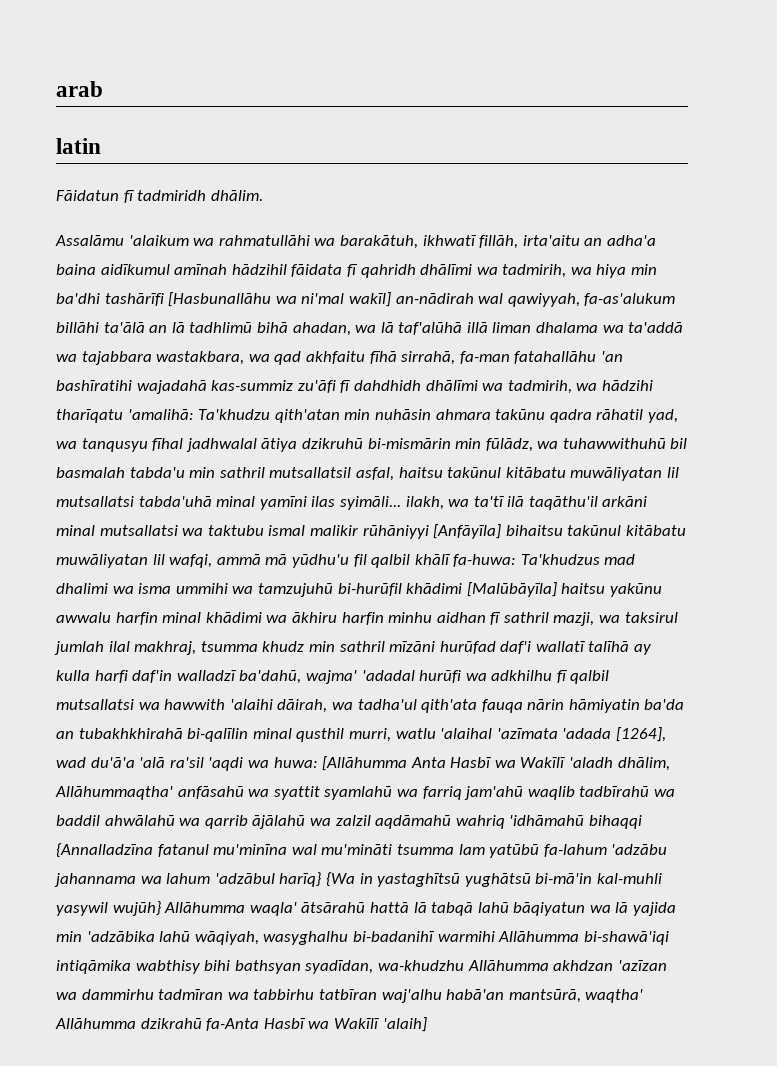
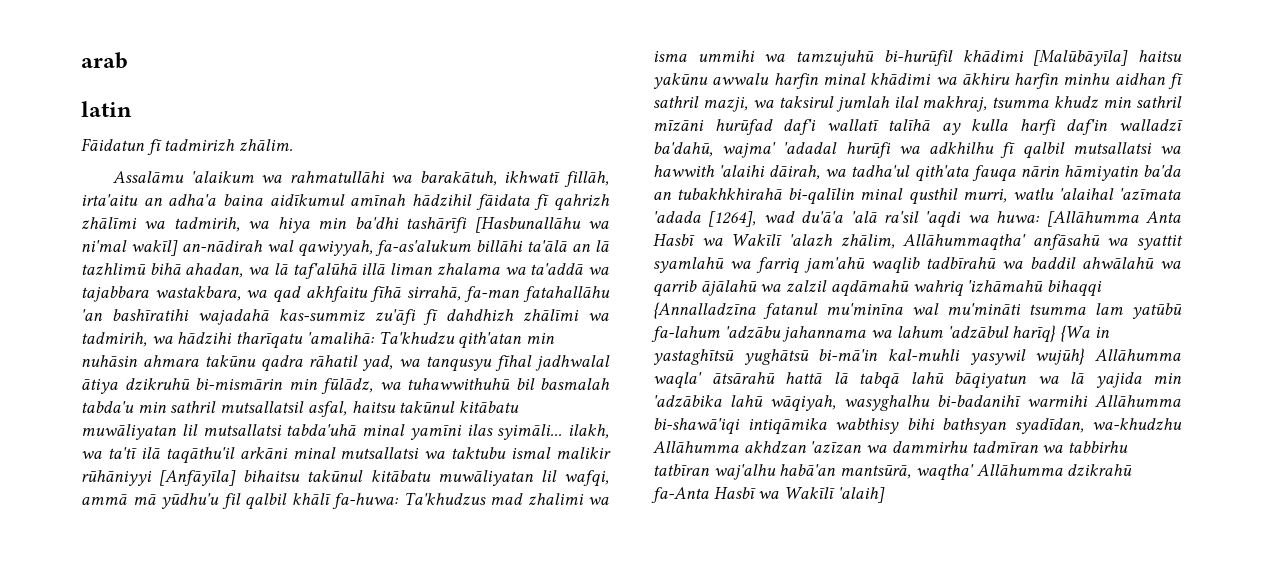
- Fāidatun fī tadmiridh dhālim.
+ Fāidatun fī tadmirizh zhālim.
- Assalāmu 'alaikum wa rahmatullāhi wa barakātuh, ikhwatī fillāh, irta'aitu an adha'a baina aidīkumul amīnah hādzihil fāidata fī qahridh dhālīmi wa tadmirih, wa hiya min ba'dhi tashārīfi [Hasbunallāhu wa ni'mal wakīl] an-nādirah wal qawiyyah, fa-as'alukum billāhi ta'ālā an lā tadhlimū bihā ahadan, wa lā taf'alūhā illā liman dhalama wa ta'addā wa tajabbara wastakbara, wa qad akhfaitu fīhā sirrahā, fa-man fatahallāhu 'an bashīratihi wajadahā kas-summiz zu'āfi fī dahdhidh dhālīmi wa tadmirih, wa hādzihi tharīqatu 'amalihā:
+ Assalāmu 'alaikum wa rahmatullāhi wa barakātuh, ikhwatī fillāh, irta'aitu an adha'a baina aidīkumul amīnah hādzihil fāidata fī qahrizh zhālīmi wa tadmirih, wa hiya min ba'dhi tashārīfi [Hasbunallāhu wa ni'mal wakīl] an-nādirah wal qawiyyah, fa-as'alukum billāhi ta'ālā an lā tazhlimū bihā ahadan, wa lā taf'alūhā illā liman zhalama wa ta'addā wa tajabbara wastakbara, wa qad akhfaitu fīhā sirrahā, fa-man fatahallāhu 'an bashīratihi wajadahā kas-summiz zu'āfi fī dahdhizh zhālīmi wa tadmirih, wa hādzihi tharīqatu 'amalihā:
- Ta'khudzus mad dhalimi wa isma ummihi wa tamzujuhū bi-hurūfil khādimi [Malūbāyīla] haitsu yakūnu awwalu harfin minal khādimi wa ākhiru harfin minhu aidhan fī sathril mazji, wa taksirul jumlah ilal makhraj, tsumma khudz min sathril mīzāni hurūfad daf'i wallatī talīhā ay kulla harfi daf'in walladzī ba'dahū, wajma' 'adadal hurūfi wa adkhilhu fī qalbil mutsallatsi wa hawwith 'alaihi dāirah, wa tadha'ul qith'ata fauqa nārin hāmiyatin ba'da an tubakhkhirahā bi-qalīlin minal qusthil murri, watlu 'alaihal 'azīmata 'adada [1264], wad du'ā'a 'alā ra'sil 'aqdi wa huwa:
+ Ta'khudzus mad zhalimi wa isma ummihi wa tamzujuhū bi-hurūfil khādimi [Malūbāyīla] haitsu yakūnu awwalu harfin minal khādimi wa ākhiru harfin minhu aidhan fī sathril mazji, wa taksirul jumlah ilal makhraj, tsumma khudz min sathril mīzāni hurūfad daf'i wallatī talīhā ay kulla harfi daf'in walladzī ba'dahū, wajma' 'adadal hurūfi wa adkhilhu fī qalbil mutsallatsi wa hawwith 'alaihi dāirah, wa tadha'ul qith'ata fauqa nārin hāmiyatin ba'da an tubakhkhirahā bi-qalīlin minal qusthil murri, watlu 'alaihal 'azīmata 'adada [1264], wad du'ā'a 'alā ra'sil 'aqdi wa huwa:
- [Allāhumma Anta Hasbī wa Wakīlī 'aladh dhālim, Allāhummaqtha' anfāsahū wa syattit syamlahū wa farriq jam'ahū waqlib tadbīrahū wa baddil ahwālahū wa qarrib ājālahū wa zalzil aqdāmahū wahriq 'idhāmahū bihaqqi {Annalladzīna fatanul mu'minīna wal mu'mināti tsumma lam yatūbū fa-lahum 'adzābu jahannama wa lahum 'adzābul harīq} {Wa in yastaghītsū yughātsū bi-mā'in kal-muhli yasywil wujūh} Allāhumma waqla' ātsārahū hattā lā tabqā lahū bāqiyatun wa lā yajida min 'adzābika lahū wāqiyah, wasyghalhu bi-badanihī warmihi Allāhumma bi-shawā'iqi intiqāmika wabthisy bihi bathsyan syadīdan, wa-khudzhu Allāhumma akhdzan 'azīzan wa dammirhu tadmīran wa tabbirhu tatbīran waj'alhu habā'an mantsūrā, waqtha' Allāhumma dzikrahū fa-Anta Hasbī wa Wakīlī 'alaih]
+ [Allāhumma Anta Hasbī wa Wakīlī 'alazh zhālim, Allāhummaqtha' anfāsahū wa syattit syamlahū wa farriq jam'ahū waqlib tadbīrahū wa baddil ahwālahū wa qarrib ājālahū wa zalzil aqdāmahū wahriq 'izhāmahū bihaqqi {Annalladzīna fatanul mu'minīna wal mu'mināti tsumma lam yatūbū fa-lahum 'adzābu jahannama wa lahum 'adzābul harīq} {Wa in yastaghītsū yughātsū bi-mā'in kal-muhli yasywil wujūh} Allāhumma waqla' ātsārahū hattā lā tabqā lahū bāqiyatun wa lā yajida min 'adzābika lahū wāqiyah, wasyghalhu bi-badanihī warmihi Allāhumma bi-shawā'iqi intiqāmika wabthisy bihi bathsyan syadīdan, wa-khudzhu Allāhumma akhdzan 'azīzan wa dammirhu tadmīran wa tabbirhu tatbīran waj'alhu habā'an mantsūrā, waqtha' Allāhumma dzikrahū fa-Anta Hasbī wa Wakīlī 'alaih]

